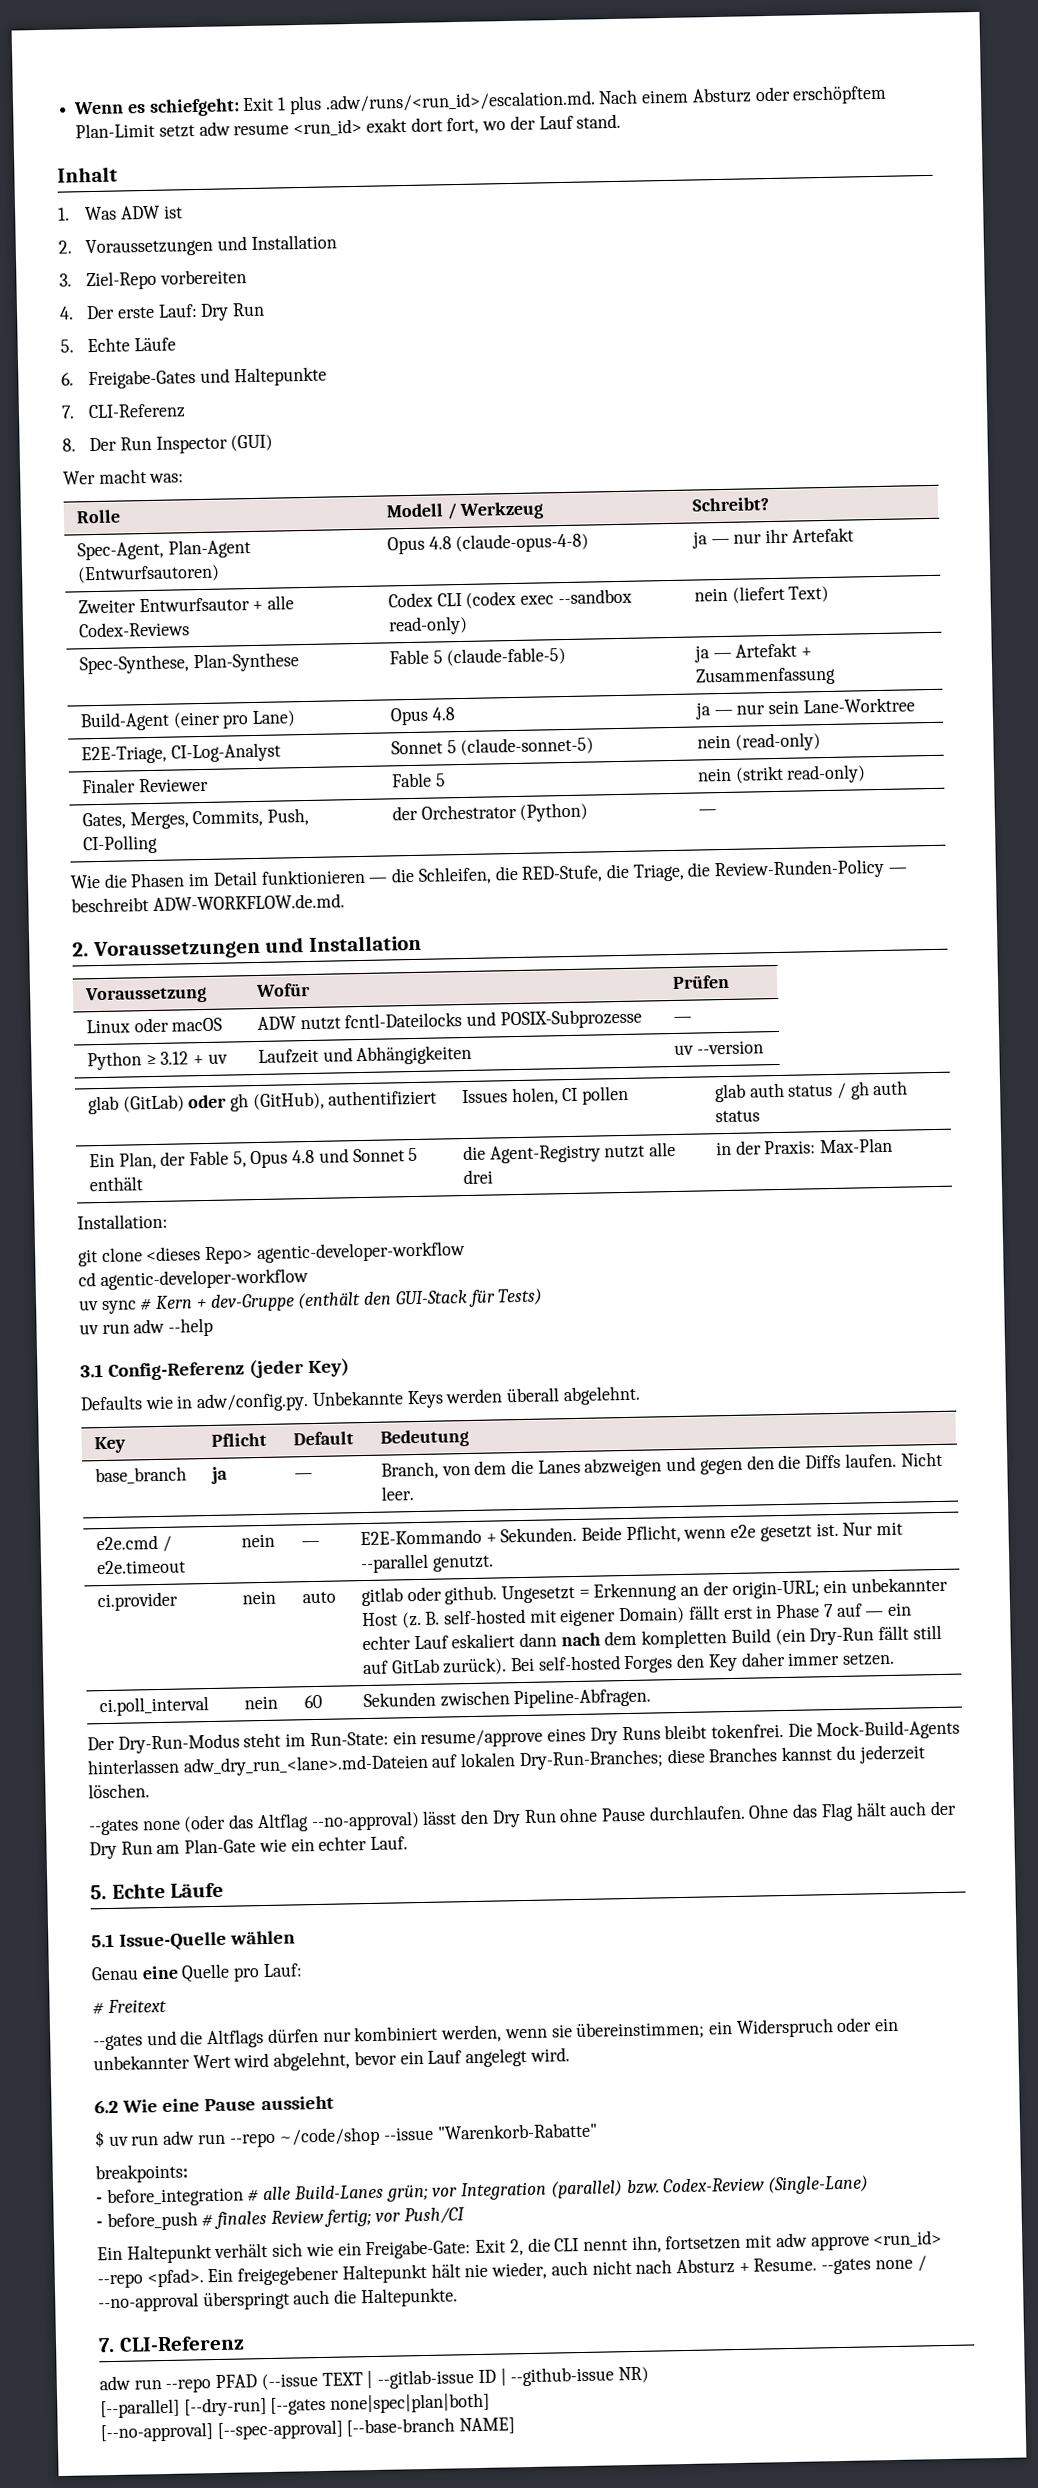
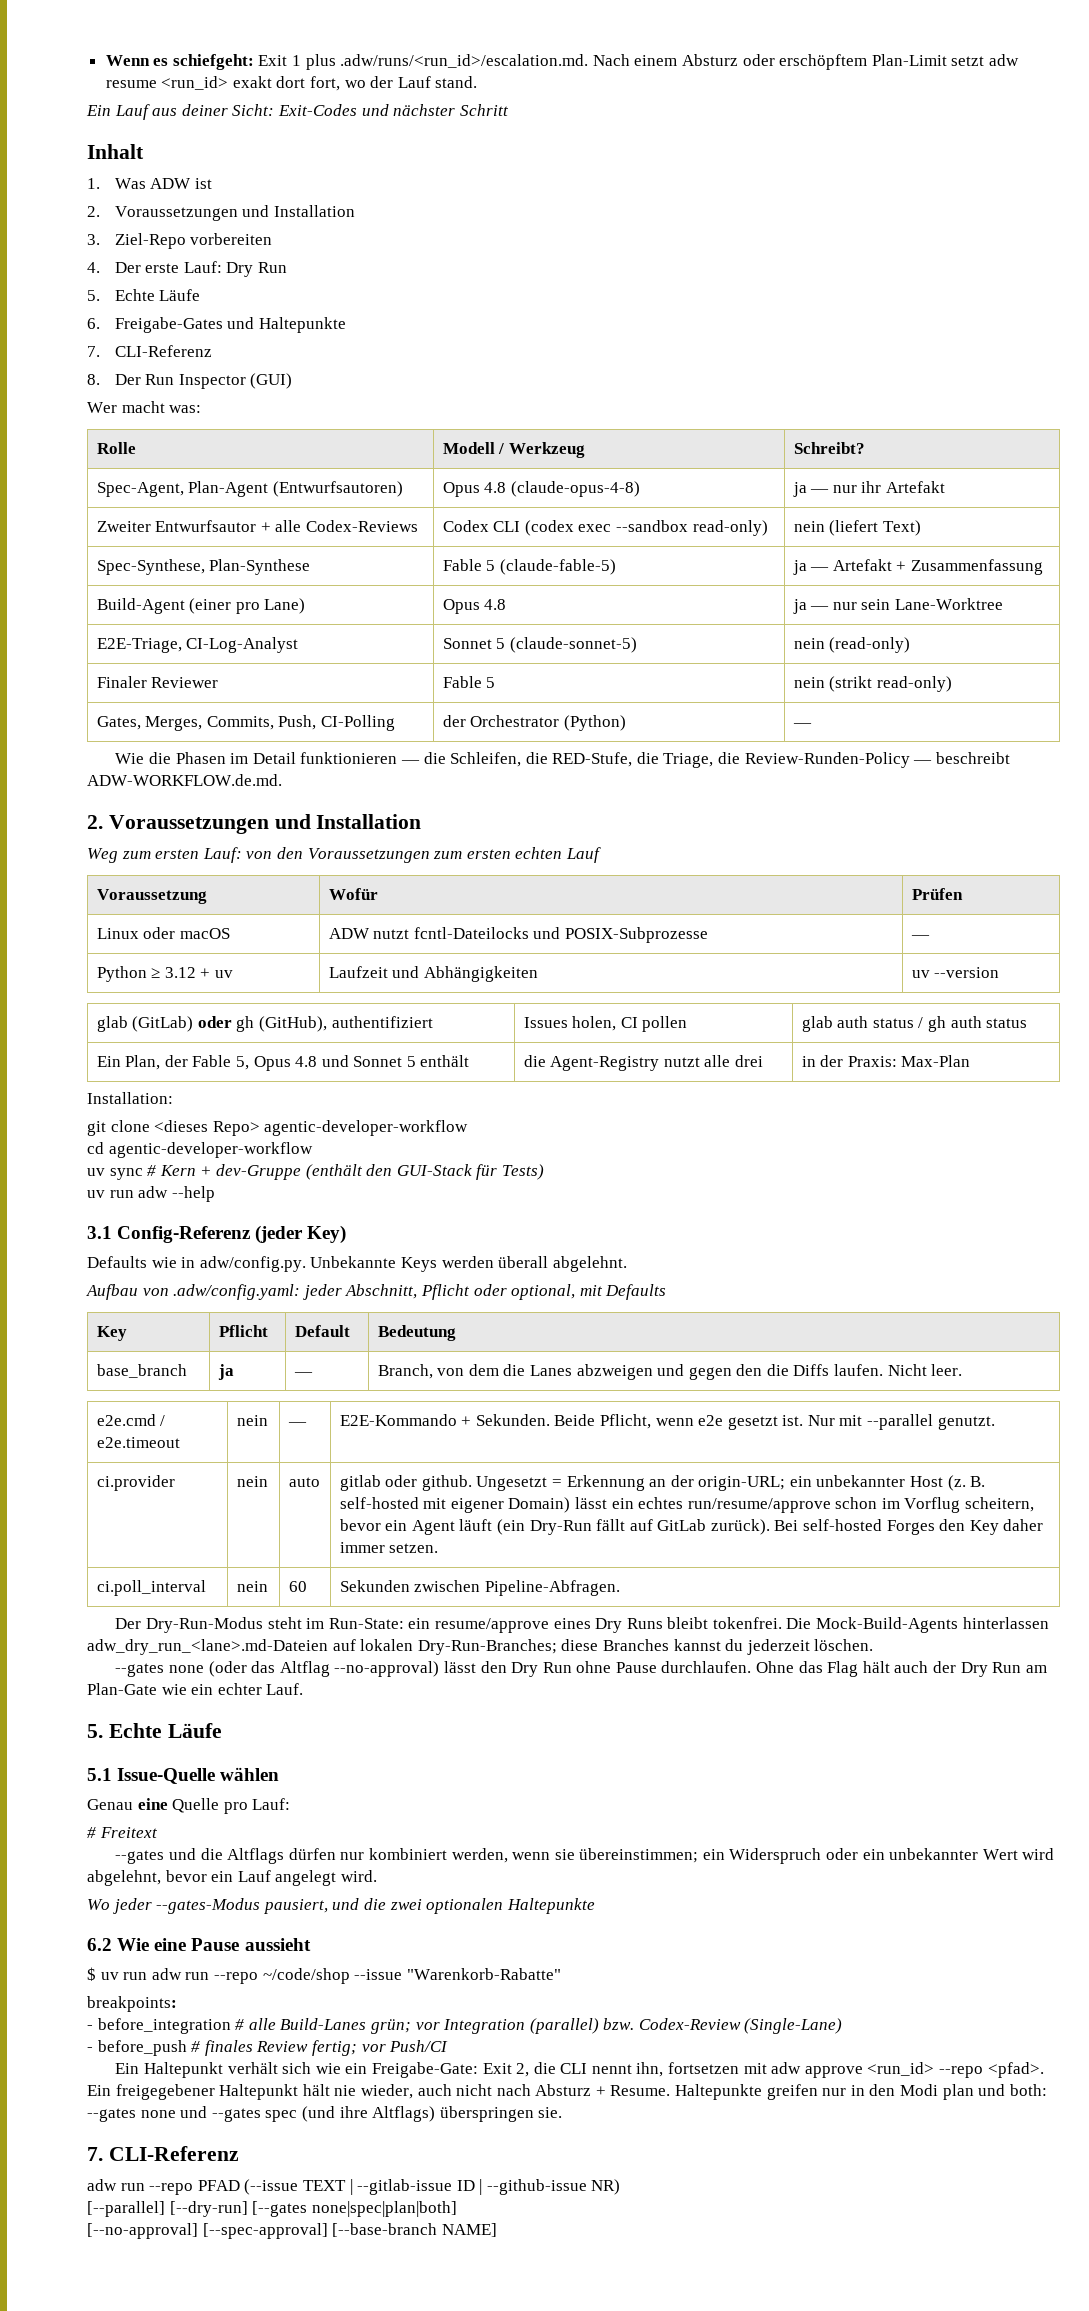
+ Ein Lauf aus deiner Sicht: Exit-Codes und nächster Schritt
+ Weg zum ersten Lauf: von den Voraussetzungen zum ersten echten Lauf
+ Aufbau von .adw/config.yaml: jeder Abschnitt, Pflicht oder optional, mit Defaults
- B. self-hosted mit eigener Domain) fällt erst in Phase 7 auf — ein echter Lauf eskaliert dann nach dem kompletten Build (ein Dry-Run fällt still auf GitLab zurück).
+ B. self-hosted mit eigener Domain) lässt ein echtes run/resume/approve schon im Vorflug scheitern, bevor ein Agent läuft (ein Dry-Run fällt auf GitLab zurück).
+ Wo jeder --gates-Modus pausiert, und die zwei optionalen Haltepunkte
- --gates none / --no-approval überspringt auch die Haltepunkte.
+ Haltepunkte greifen nur in den Modi plan und both: --gates none und --gates spec (und ihre Altflags) überspringen sie.

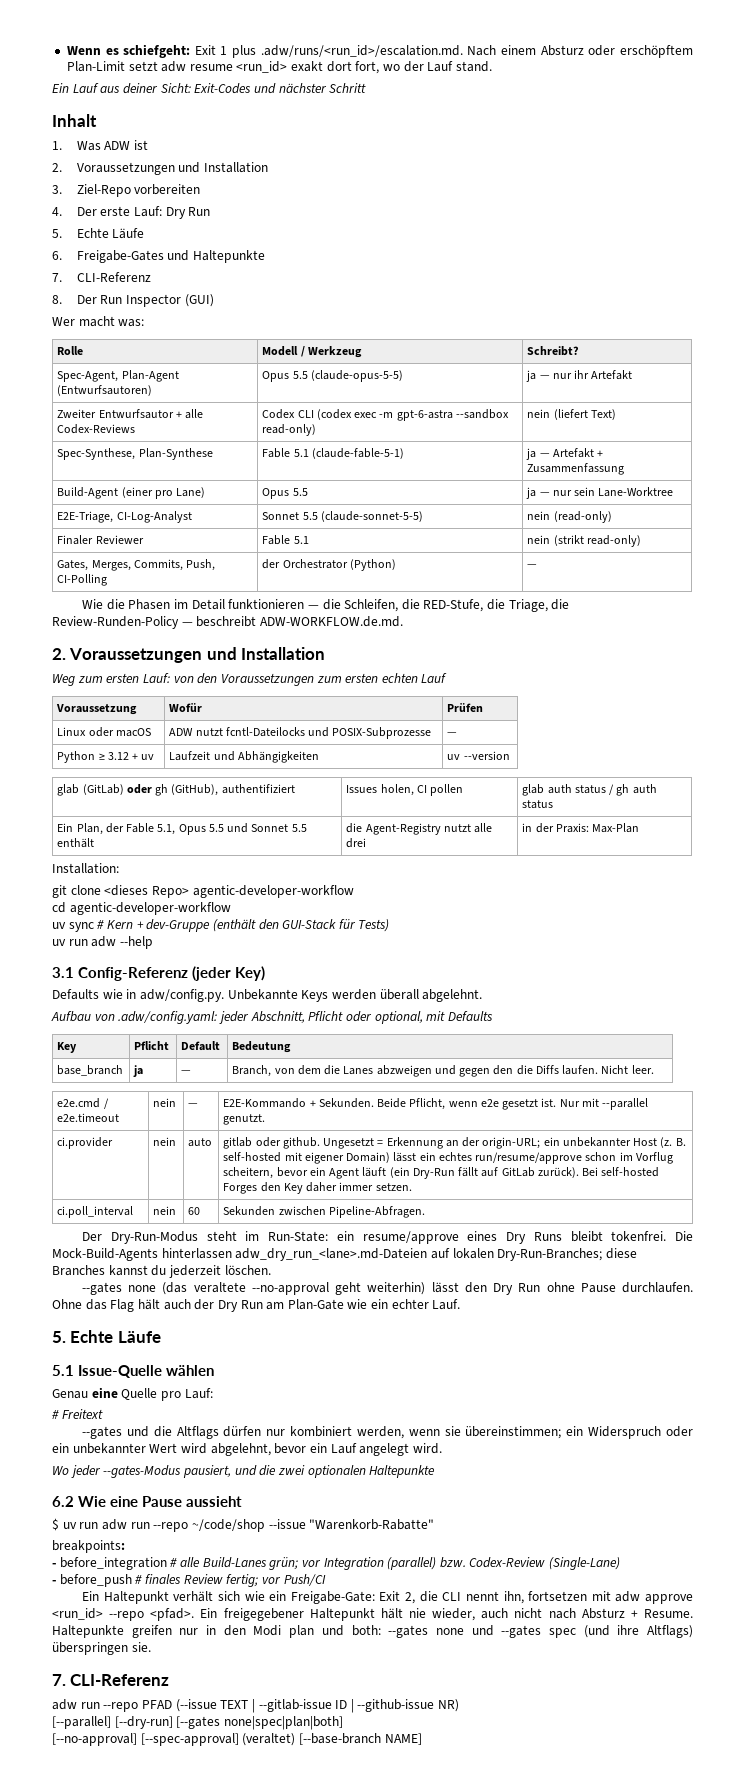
- Spec-Agent, Plan-Agent (Entwurfsautoren) | Opus 4.8 (claude-opus-4-8) | ja — nur ihr Artefakt
+ Spec-Agent, Plan-Agent (Entwurfsautoren) | Opus 5.5 (claude-opus-5-5) | ja — nur ihr Artefakt
- Zweiter Entwurfsautor + alle Codex-Reviews | Codex CLI (codex exec --sandbox read-only) | nein (liefert Text)
+ Zweiter Entwurfsautor + alle Codex-Reviews | Codex CLI (codex exec -m gpt-6-astra --sandbox read-only) | nein (liefert Text)
- Spec-Synthese, Plan-Synthese | Fable 5 (claude-fable-5) | ja — Artefakt + Zusammenfassung
+ Spec-Synthese, Plan-Synthese | Fable 5.1 (claude-fable-5-1) | ja — Artefakt + Zusammenfassung
- Build-Agent (einer pro Lane) | Opus 4.8 | ja — nur sein Lane-Worktree
+ Build-Agent (einer pro Lane) | Opus 5.5 | ja — nur sein Lane-Worktree
- E2E-Triage, CI-Log-Analyst | Sonnet 5 (claude-sonnet-5) | nein (read-only)
+ E2E-Triage, CI-Log-Analyst | Sonnet 5.5 (claude-sonnet-5-5) | nein (read-only)
- Finaler Reviewer | Fable 5 | nein (strikt read-only)
+ Finaler Reviewer | Fable 5.1 | nein (strikt read-only)
- Ein Plan, der Fable 5, Opus 4.8 und Sonnet 5 enthält | die Agent-Registry nutzt alle drei | in der Praxis: Max-Plan
+ Ein Plan, der Fable 5.1, Opus 5.5 und Sonnet 5.5 enthält | die Agent-Registry nutzt alle drei | in der Praxis: Max-Plan
- --gates none (oder das Altflag --no-approval) lässt den Dry Run ohne Pause durchlaufen.
+ --gates none (das veraltete --no-approval geht weiterhin) lässt den Dry Run ohne Pause durchlaufen.
- [--no-approval] [--spec-approval] [--base-branch NAME]
+ [--no-approval] [--spec-approval] (veraltet) [--base-branch NAME]

